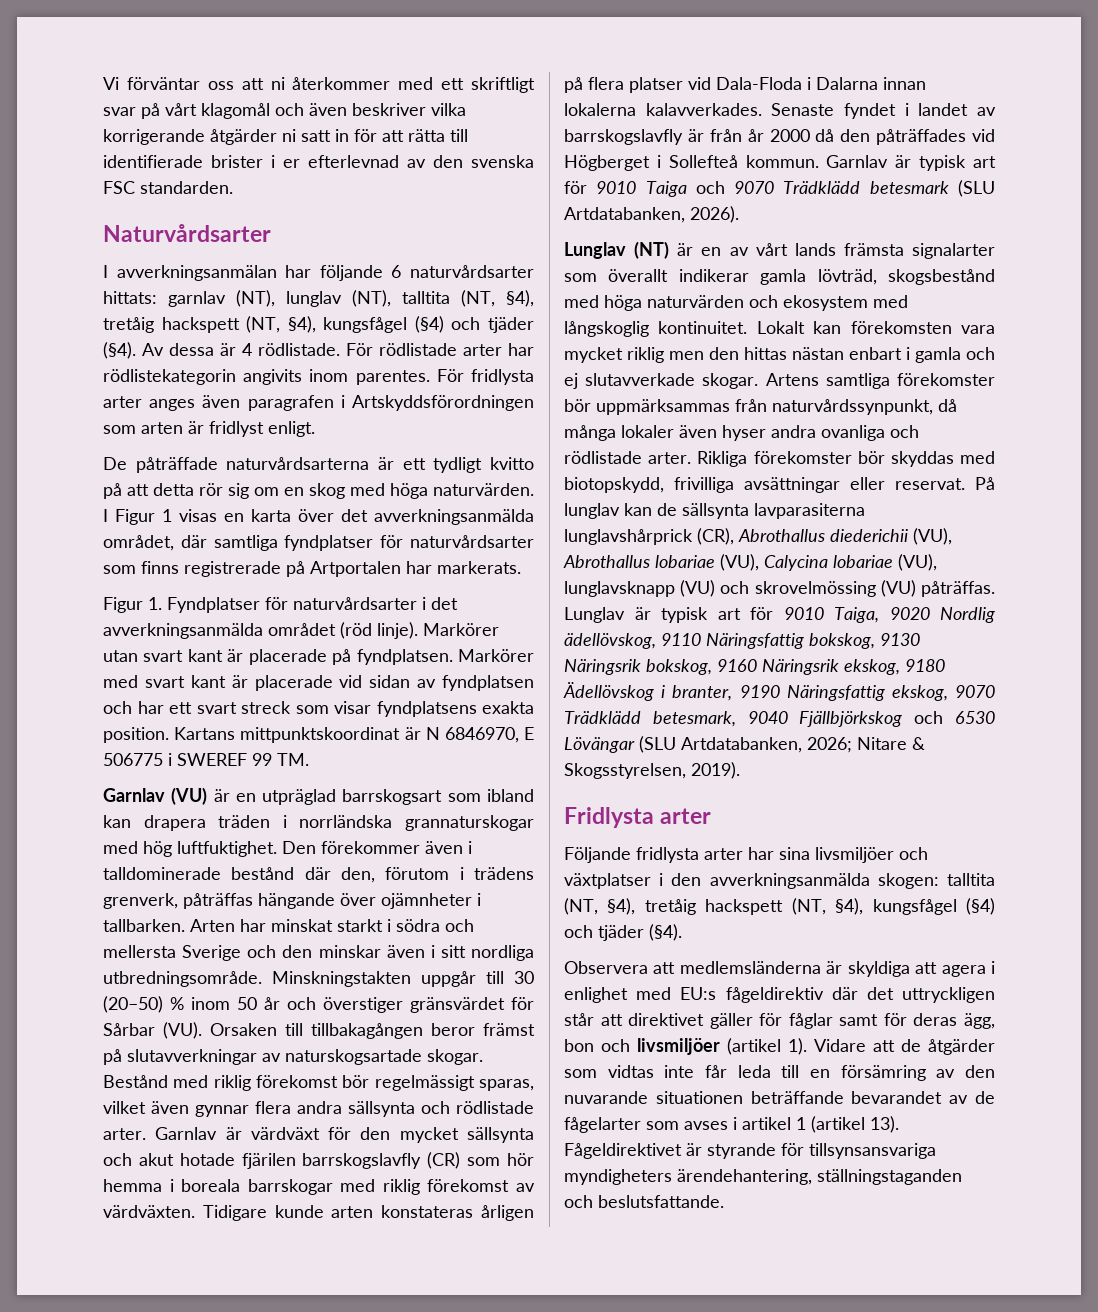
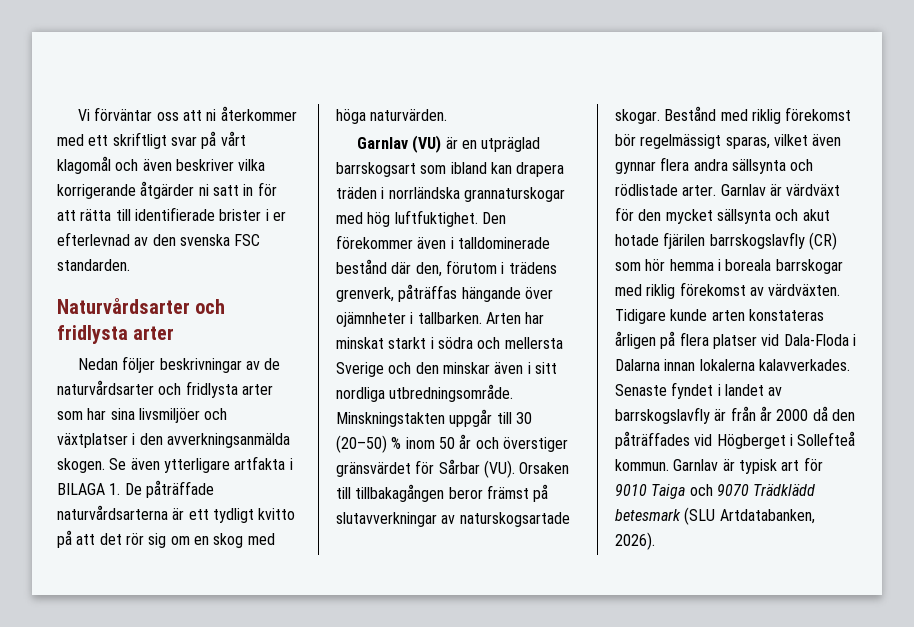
- Naturvårdsarter
- I avverkningsanmälan har följande 6 naturvårdsarter hittats: garnlav (NT), lunglav (NT), talltita (NT, §4), tretåig hackspett (NT, §4), kungsfågel (§4) och tjäder (§4). Av dessa är 4 rödlistade. För rödlistade arter har rödlistekategorin angivits inom parentes. För fridlysta arter anges även paragrafen i Artskyddsförordningen som arten är fridlyst enligt.
- De påträffade naturvårdsarterna är ett tydligt kvitto på att detta rör sig om en skog med höga naturvärden. I Figur 1 visas en karta över det avverkningsanmälda området, där samtliga fyndplatser för naturvårdsarter som finns registrerade på Artportalen har markerats.
- Figur 1. Fyndplatser för naturvårdsarter i det avverkningsanmälda området (röd linje). Markörer utan svart kant är placerade på fyndplatsen. Markörer med svart kant är placerade vid sidan av fyndplatsen och har ett svart streck som visar fyndplatsens exakta position. Kartans mittpunktskoordinat är N 6846970, E 506775 i SWEREF 99 TM.
+ Naturvårdsarter och fridlysta arter
+ Nedan följer beskrivningar av de naturvårdsarter och fridlysta arter som har sina livsmiljöer och växtplatser i den avverkningsanmälda skogen. Se även ytterligare artfakta i BILAGA 1. De påträffade naturvårdsarterna är ett tydligt kvitto på att det rör sig om en skog med höga naturvärden.
- Lunglav (NT) är en av vårt lands främsta signalarter som överallt indikerar gamla lövträd, skogsbestånd med höga naturvärden och ekosystem med långskoglig kontinuitet. Lokalt kan förekomsten vara mycket riklig men den hittas nästan enbart i gamla och ej slutavverkade skogar. Artens samtliga förekomster bör uppmärksammas från naturvårdssynpunkt, då många lokaler även hyser andra ovanliga och rödlistade arter. Rikliga förekomster bör skyddas med biotopskydd, frivilliga avsättningar eller reservat. På lunglav kan de sällsynta lavparasiterna lunglavshårprick (CR), Abrothallus diederichii (VU), Abrothallus lobariae (VU), Calycina lobariae (VU), lunglavsknapp (VU) och skrovelmössing (VU) påträffas. Lunglav är typisk art för 9010 Taiga, 9020 Nordlig ädellövskog, 9110 Näringsfattig bokskog, 9130 Näringsrik bokskog, 9160 Näringsrik ekskog, 9180 Ädellövskog i branter, 9190 Näringsfattig ekskog, 9070 Trädklädd betesmark, 9040 Fjällbjörkskog och 6530 Lövängar (SLU Artdatabanken, 2026; Nitare & Skogsstyrelsen, 2019).
- Fridlysta arter
- Följande fridlysta arter har sina livsmiljöer och växtplatser i den avverkningsanmälda skogen: talltita (NT, §4), tretåig hackspett (NT, §4), kungsfågel (§4) och tjäder (§4).
- Observera att medlemsländerna är skyldiga att agera i enlighet med EU:s fågeldirektiv där det uttryckligen står att direktivet gäller för fåglar samt för deras ägg, bon och livsmiljöer (artikel 1). Vidare att de åtgärder som vidtas inte får leda till en försämring av den nuvarande situationen beträffande bevarandet av de fågelarter som avses i artikel 1 (artikel 13). Fågeldirektivet är styrande för tillsynsansvariga myndigheters ärendehantering, ställningstaganden och beslutsfattande.

